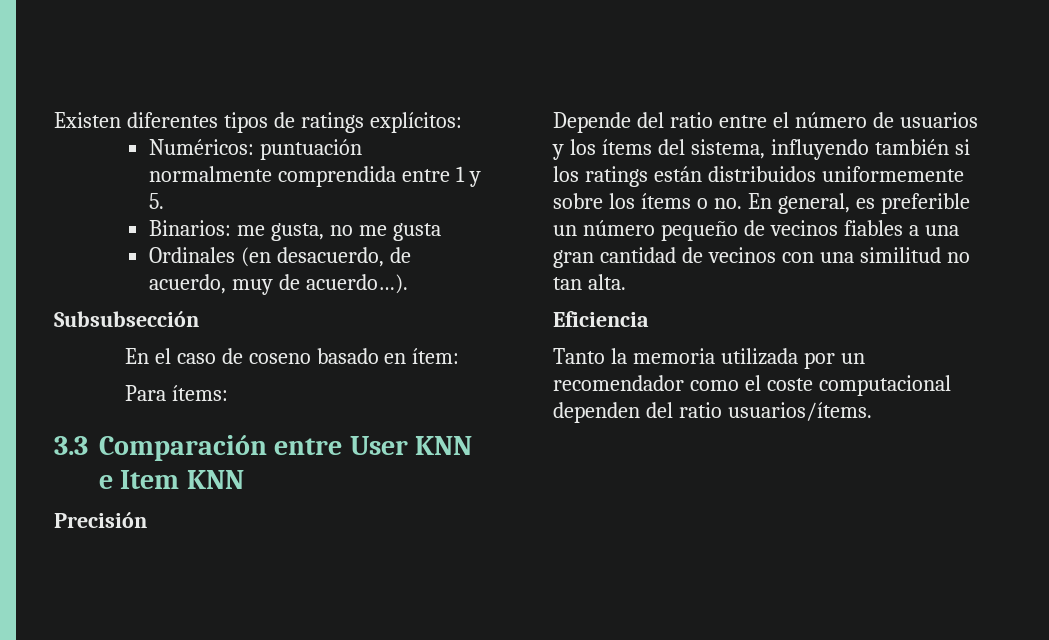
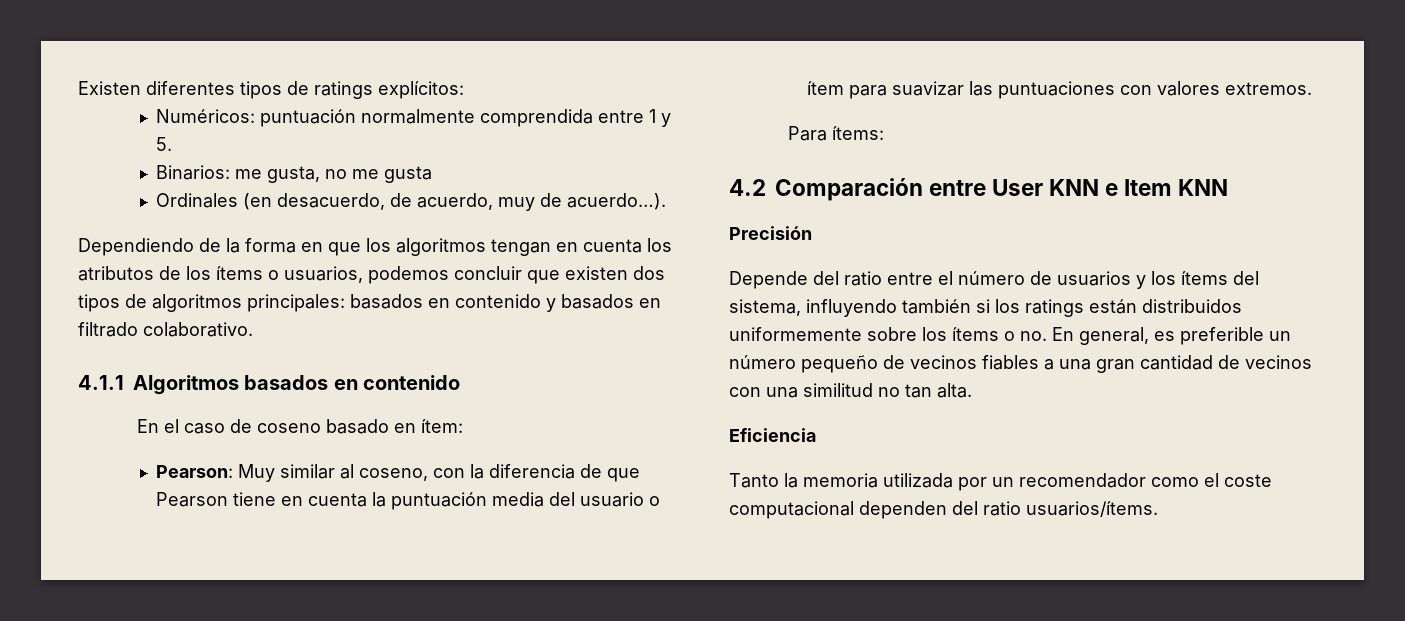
- Subsubsección
+ Dependiendo de la forma en que los algoritmos tengan en cuenta los atributos de los ítems o usuarios, podemos concluir que existen dos tipos de algoritmos principales: basados en contenido y basados en filtrado colaborativo.
+ 4.1.1 Algoritmos basados en contenido
+ Pearson: Muy similar al coseno, con la diferencia de que Pearson tiene en cuenta la puntuación media del usuario o ítem para suavizar las puntuaciones con valores extremos.
- 3.3 Comparación entre User KNN e Item KNN
+ 4.2 Comparación entre User KNN e Item KNN

